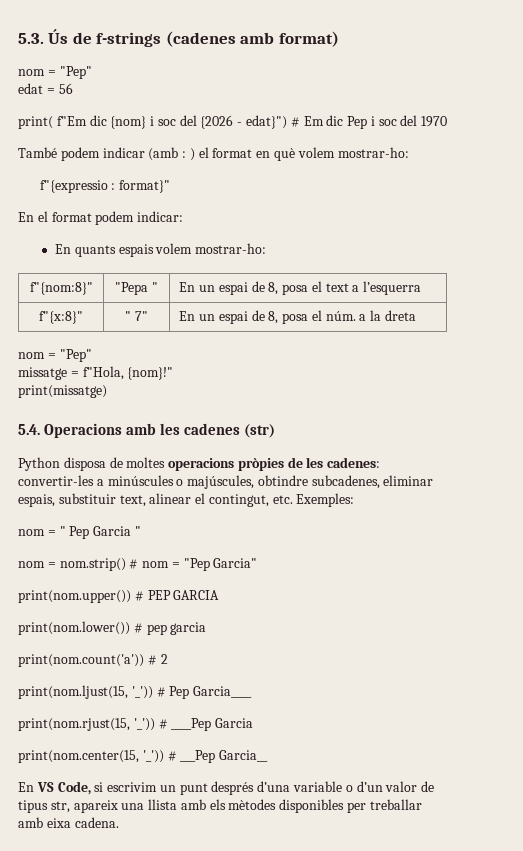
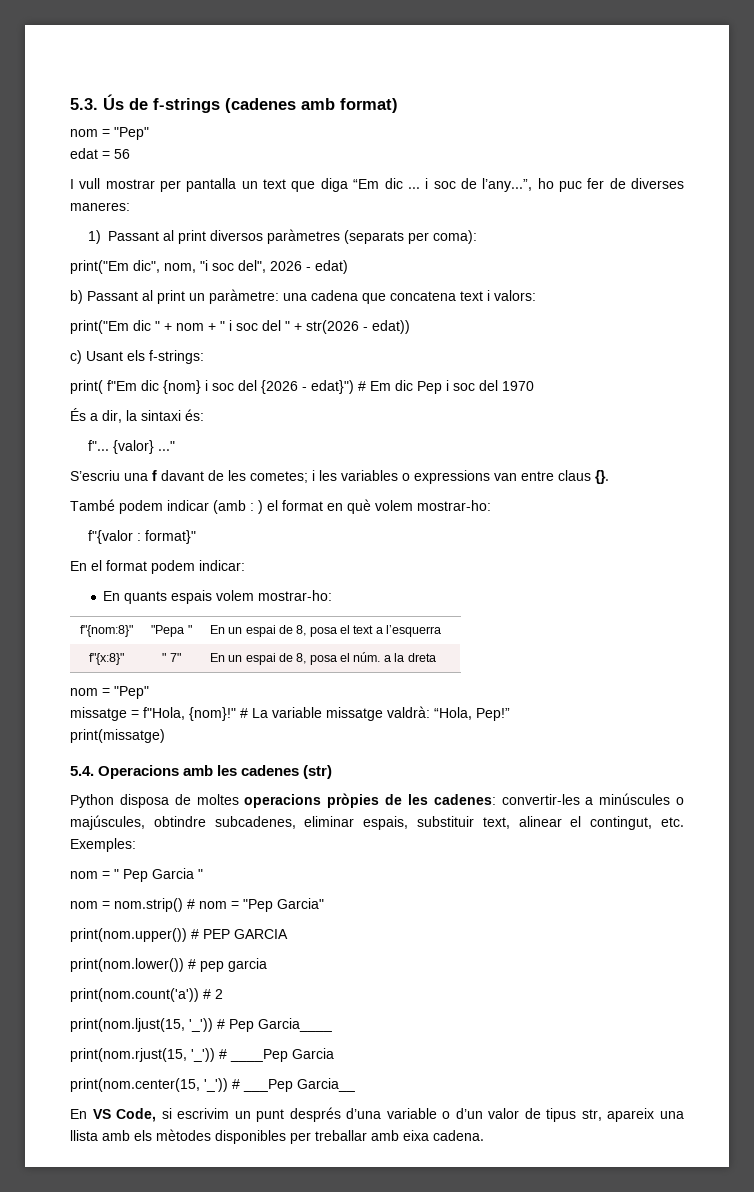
+ I vull mostrar per pantalla un text que diga “Em dic ... i soc de l’any...”, ho puc fer de diverses maneres:
+ 1) Passant al print diversos paràmetres (separats per coma):
+ print("Em dic", nom, "i soc del", 2026 - edat)
+ b) Passant al print un paràmetre: una cadena que concatena text i valors:
+ print("Em dic " + nom + " i soc del " + str(2026 - edat))
+ c) Usant els f-strings:
+ És a dir, la sintaxi és:
+ f"... {valor} ..."
+ S’escriu una f davant de les cometes; i les variables o expressions van entre claus {}.
- f"{expressio : format}"
+ f"{valor : format}"
+ # La variable missatge valdrà: “Hola, Pep!”

